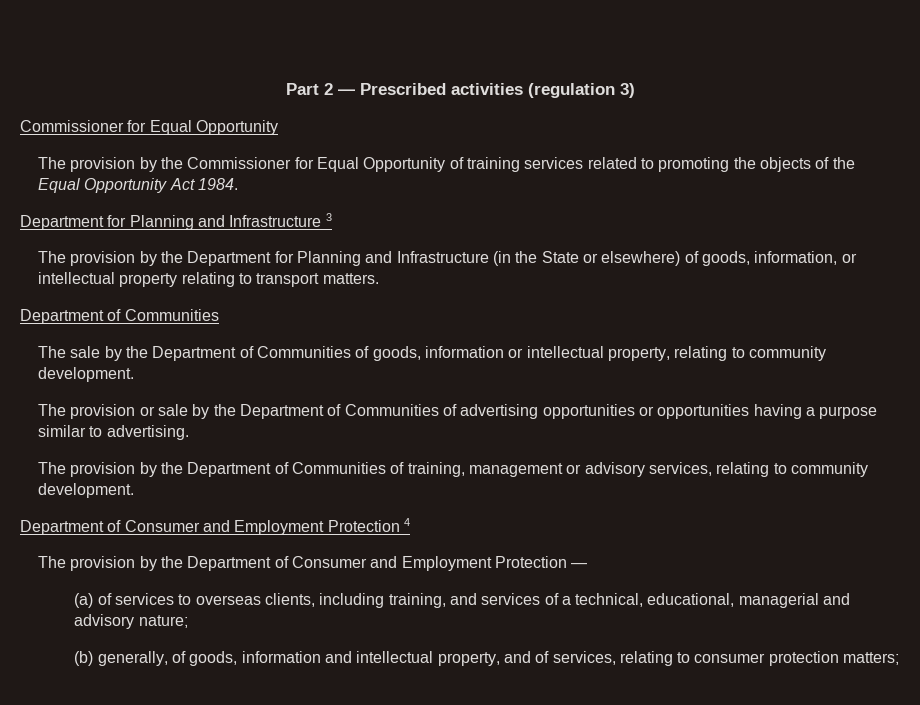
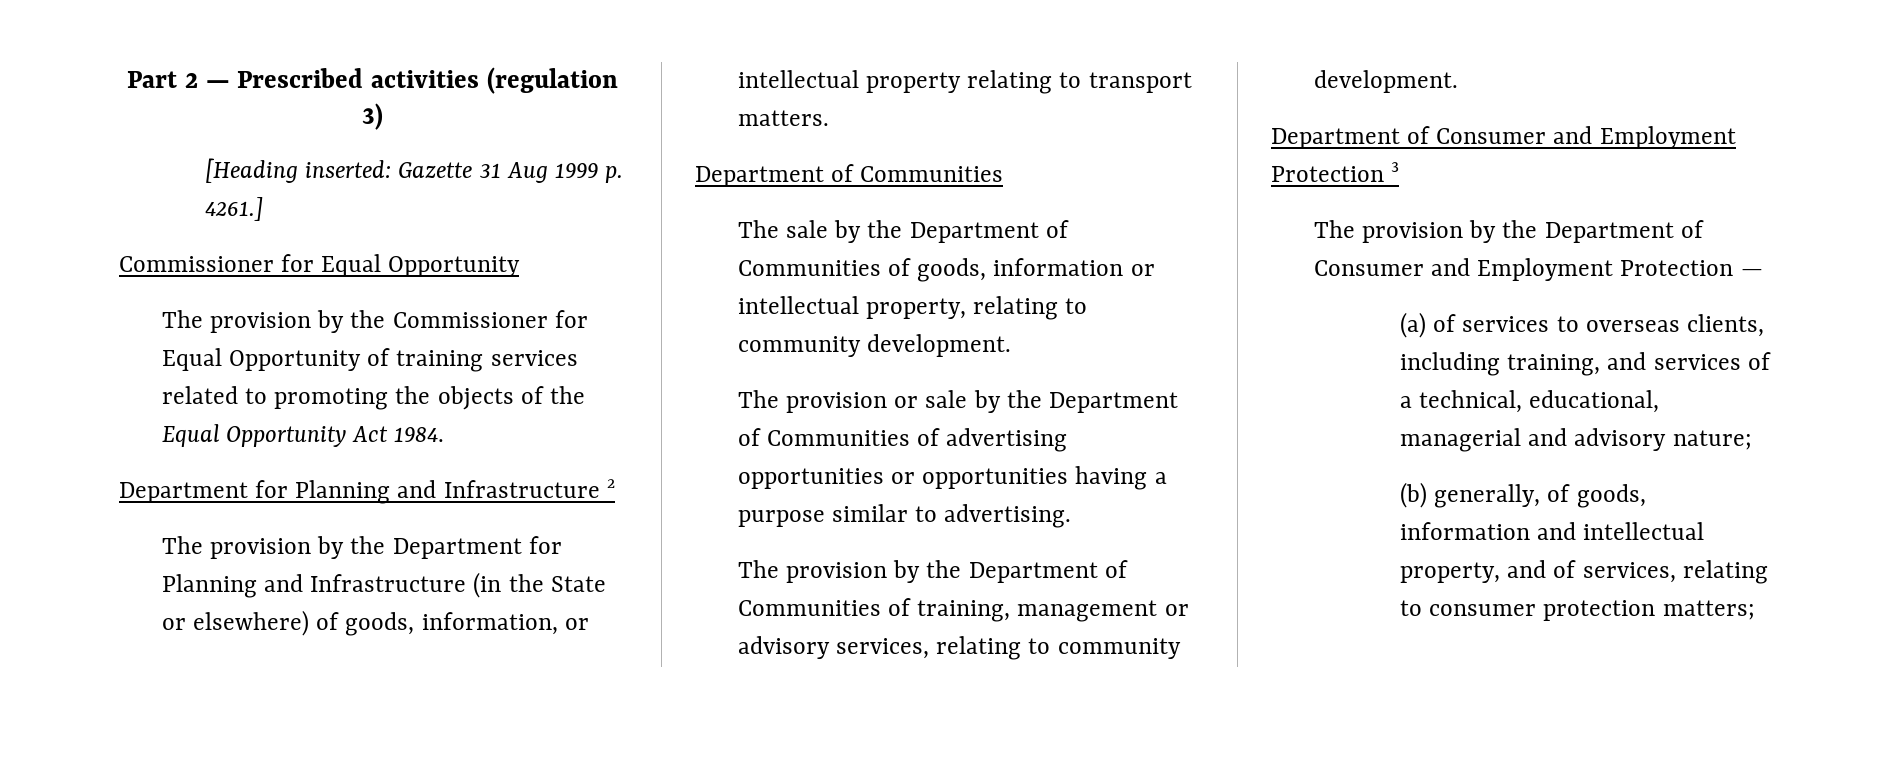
+ [Heading inserted: Gazette 31 Aug 1999 p. 4261.]
- Department for Planning and Infrastructure 3
+ Department for Planning and Infrastructure 2
- Department of Consumer and Employment Protection 4
+ Department of Consumer and Employment Protection 3

